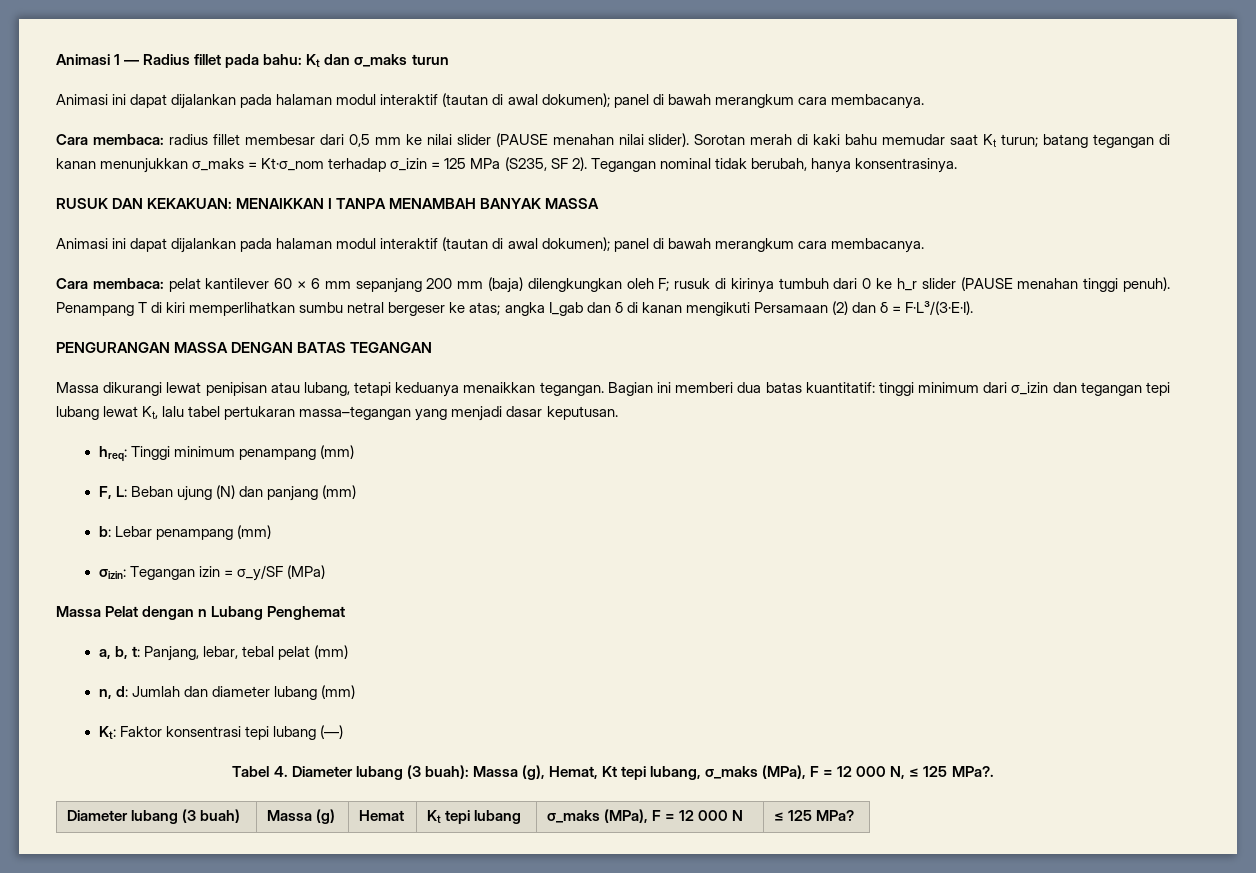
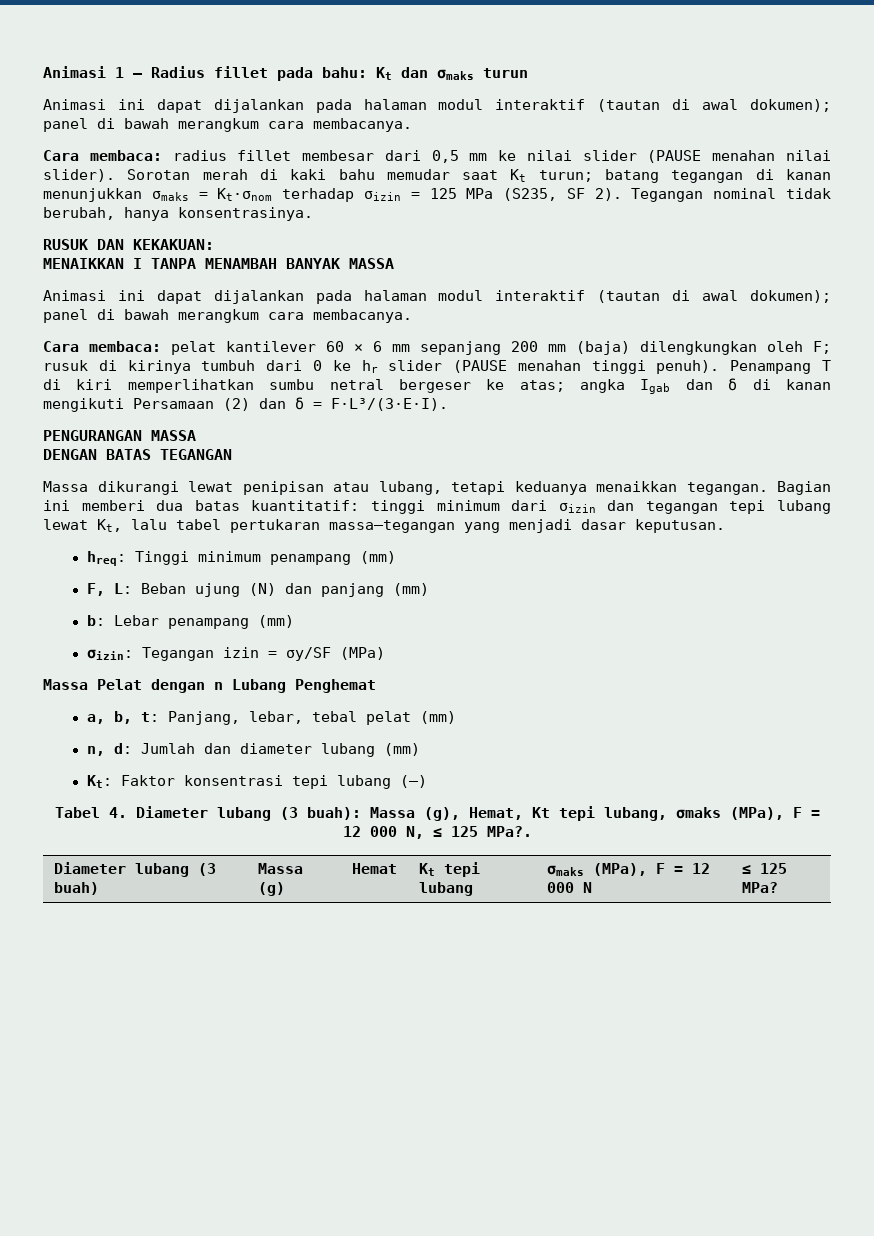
- Animasi 1 — Radius fillet pada bahu: Kt dan σ_maks turun
+ Animasi 1 — Radius fillet pada bahu: Kt dan σmaks turun
- Sorotan merah di kaki bahu memudar saat Kt turun; batang tegangan di kanan menunjukkan σ_maks = Kt·σ_nom terhadap σ_izin = 125 MPa (S235, SF 2).
+ Sorotan merah di kaki bahu memudar saat Kt turun; batang tegangan di kanan menunjukkan σmaks = Kt·σnom terhadap σizin = 125 MPa (S235, SF 2).
- RUSUK DAN KEKAKUAN: MENAIKKAN I TANPA MENAMBAH BANYAK MASSA
+ RUSUK DAN KEKAKUAN:
+ MENAIKKAN I TANPA MENAMBAH BANYAK MASSA
- Cara membaca: pelat kantilever 60 × 6 mm sepanjang 200 mm (baja) dilengkungkan oleh F; rusuk di kirinya tumbuh dari 0 ke h_r slider (PAUSE menahan tinggi penuh).
+ Cara membaca: pelat kantilever 60 × 6 mm sepanjang 200 mm (baja) dilengkungkan oleh F; rusuk di kirinya tumbuh dari 0 ke hr slider (PAUSE menahan tinggi penuh).
- Penampang T di kiri memperlihatkan sumbu netral bergeser ke atas; angka I_gab dan δ di kanan mengikuti Persamaan (2) dan δ = F·L³/(3·E·I).
+ Penampang T di kiri memperlihatkan sumbu netral bergeser ke atas; angka Igab dan δ di kanan mengikuti Persamaan (2) dan δ = F·L³/(3·E·I).
- PENGURANGAN MASSA DENGAN BATAS TEGANGAN
+ PENGURANGAN MASSA
+ DENGAN BATAS TEGANGAN
- Bagian ini memberi dua batas kuantitatif: tinggi minimum dari σ_izin dan tegangan tepi lubang lewat Kt, lalu tabel pertukaran massa–tegangan yang menjadi dasar keputusan.
+ Bagian ini memberi dua batas kuantitatif: tinggi minimum dari σizin dan tegangan tepi lubang lewat Kt, lalu tabel pertukaran massa–tegangan yang menjadi dasar keputusan.
- σizin: Tegangan izin = σ_y/SF (MPa)
+ σizin: Tegangan izin = σy/SF (MPa)
- Tabel 4. Diameter lubang (3 buah): Massa (g), Hemat, Kt tepi lubang, σ_maks (MPa), F = 12 000 N, ≤ 125 MPa?.
+ Tabel 4. Diameter lubang (3 buah): Massa (g), Hemat, Kt tepi lubang, σmaks (MPa), F = 12 000 N, ≤ 125 MPa?.
- Diameter lubang (3 buah) | Massa (g) | Hemat | Kt tepi lubang | σ_maks (MPa), F = 12 000 N | ≤ 125 MPa?
+ Diameter lubang (3 buah) | Massa (g) | Hemat | Kt tepi lubang | σmaks (MPa), F = 12 000 N | ≤ 125 MPa?

